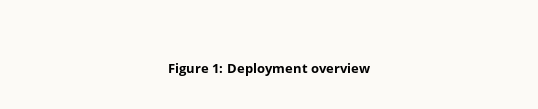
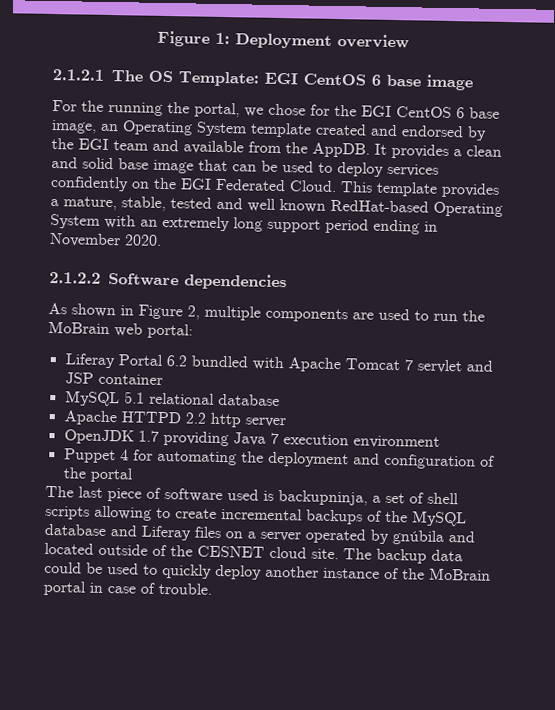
+ 2.1.2.1 The OS Template: EGI CentOS 6 base image
+ For the running the portal, we chose for the EGI CentOS 6 base image, an Operating System template created and endorsed by the EGI team and available from the AppDB. It provides a clean and solid base image that can be used to deploy services confidently on the EGI Federated Cloud. This template provides a mature, stable, tested and well known RedHat-based Operating System with an extremely long support period ending in November 2020.
+ 2.1.2.2 Software dependencies
+ As shown in Figure 2, multiple components are used to run the MoBrain web portal:
+ Liferay Portal 6.2 bundled with Apache Tomcat 7 servlet and JSP container
+ MySQL 5.1 relational database
+ Apache HTTPD 2.2 http server
+ OpenJDK 1.7 providing Java 7 execution environment
+ Puppet 4 for automating the deployment and configuration of the portal
+ The last piece of software used is backupninja, a set of shell scripts allowing to create incremental backups of the MySQL database and Liferay files on a server operated by gnúbila and located outside of the CESNET cloud site. The backup data could be used to quickly deploy another instance of the MoBrain portal in case of trouble.

